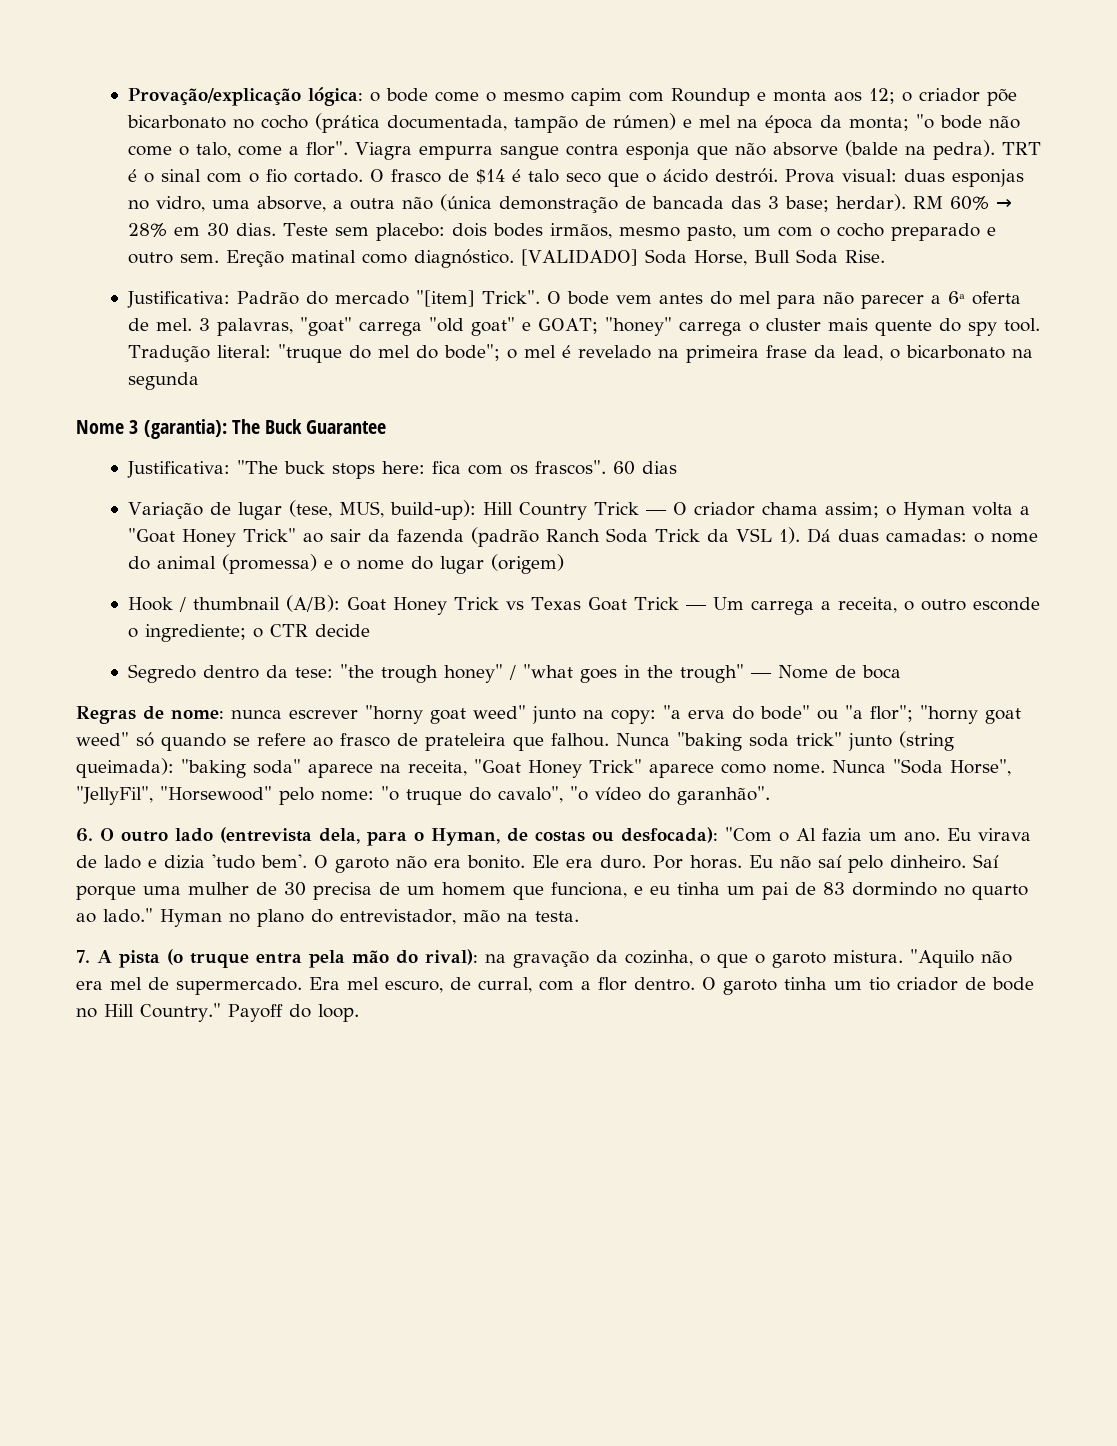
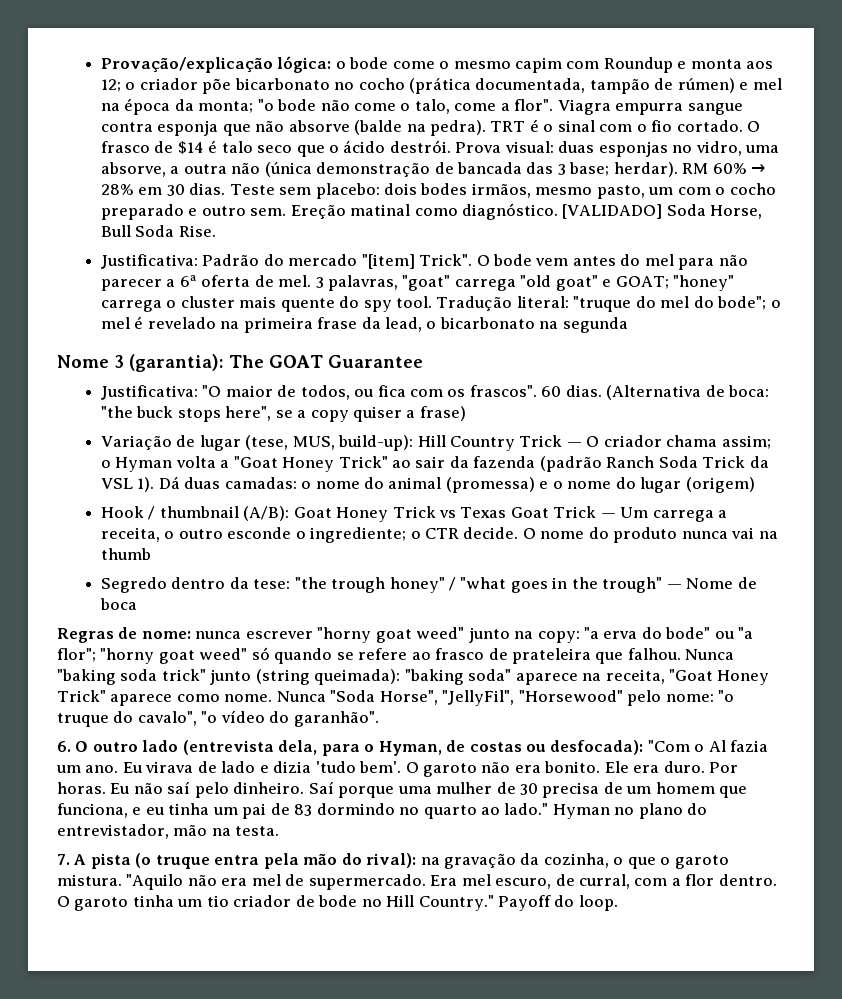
- Nome 3 (garantia): The Buck Guarantee
+ Nome 3 (garantia): The GOAT Guarantee
- Justificativa: "The buck stops here: fica com os frascos".
+ Justificativa: "O maior de todos, ou fica com os frascos".
- 60 dias
+ 60 dias. (Alternativa de boca: "the buck stops here", se a copy quiser a frase)
- Hook / thumbnail (A/B): Goat Honey Trick vs Texas Goat Trick — Um carrega a receita, o outro esconde o ingrediente; o CTR decide
+ Hook / thumbnail (A/B): Goat Honey Trick vs Texas Goat Trick — Um carrega a receita, o outro esconde o ingrediente; o CTR decide. O nome do produto nunca vai na thumb

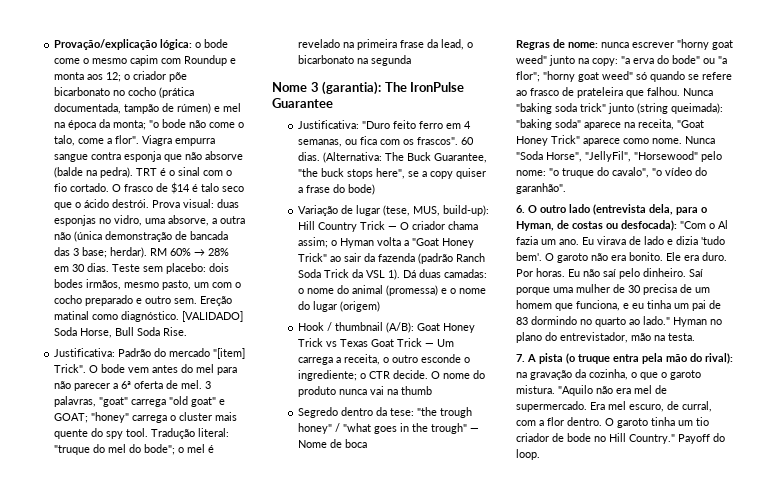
- Nome 3 (garantia): The GOAT Guarantee
+ Nome 3 (garantia): The IronPulse Guarantee
- Justificativa: "O maior de todos, ou fica com os frascos".
+ Justificativa: "Duro feito ferro em 4 semanas, ou fica com os frascos".
- (Alternativa de boca: "the buck stops here", se a copy quiser a frase)
+ (Alternativa: The Buck Guarantee, "the buck stops here", se a copy quiser a frase do bode)

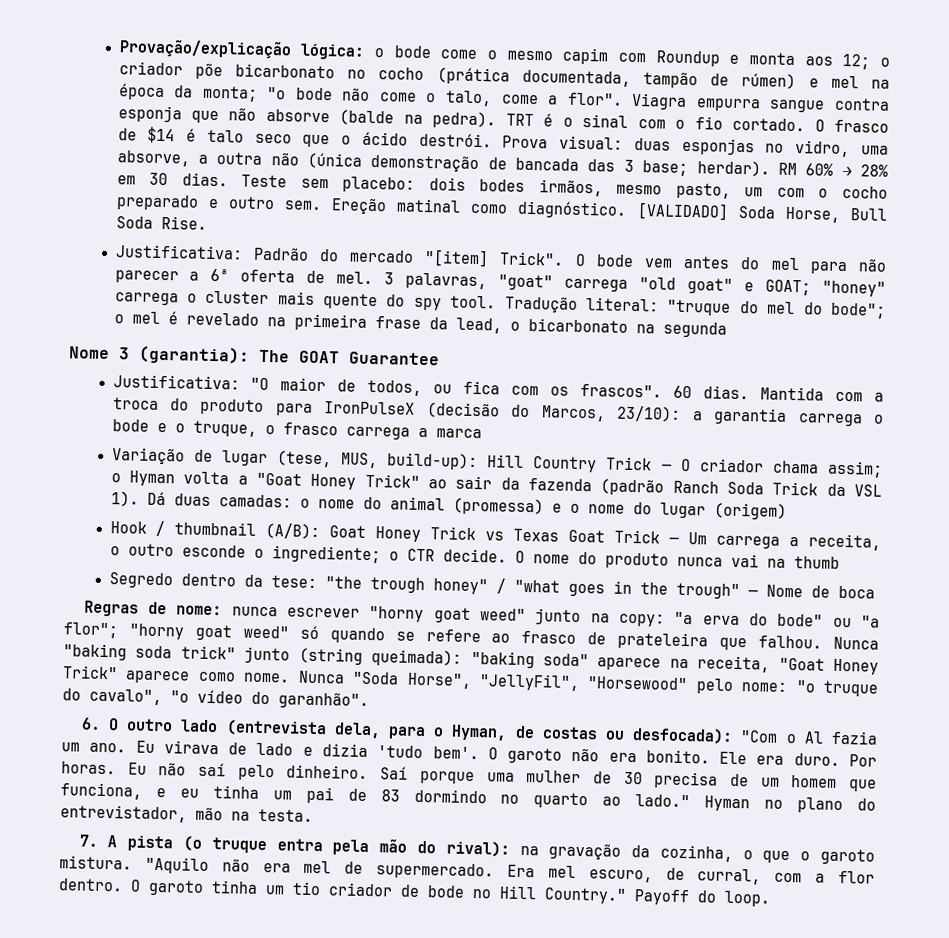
- Nome 3 (garantia): The IronPulse Guarantee
+ Nome 3 (garantia): The GOAT Guarantee
- Justificativa: "Duro feito ferro em 4 semanas, ou fica com os frascos".
+ Justificativa: "O maior de todos, ou fica com os frascos".
- (Alternativa: The Buck Guarantee, "the buck stops here", se a copy quiser a frase do bode)
+ Mantida com a troca do produto para IronPulseX (decisão do Marcos, 23/10): a garantia carrega o bode e o truque, o frasco carrega a marca

